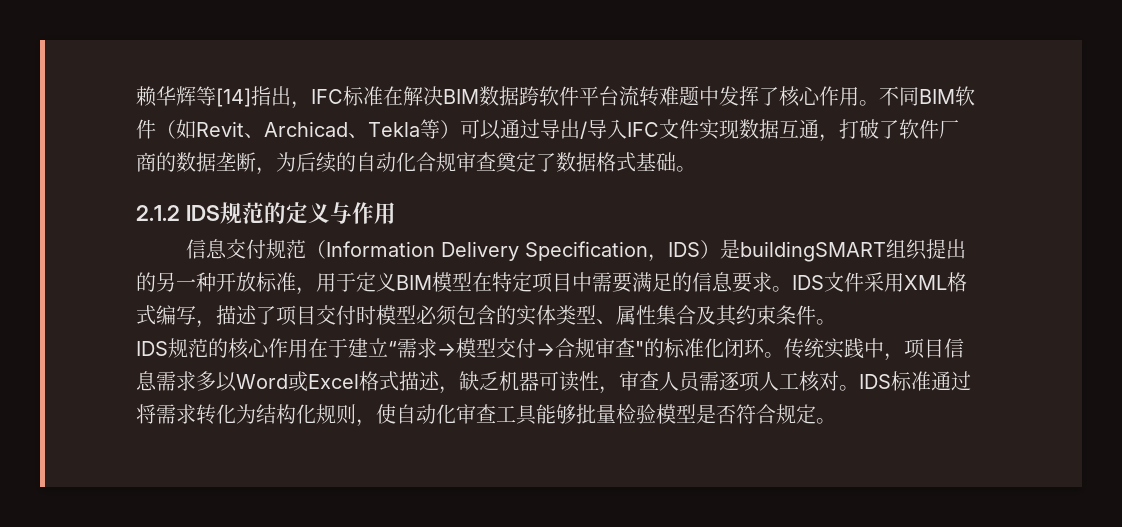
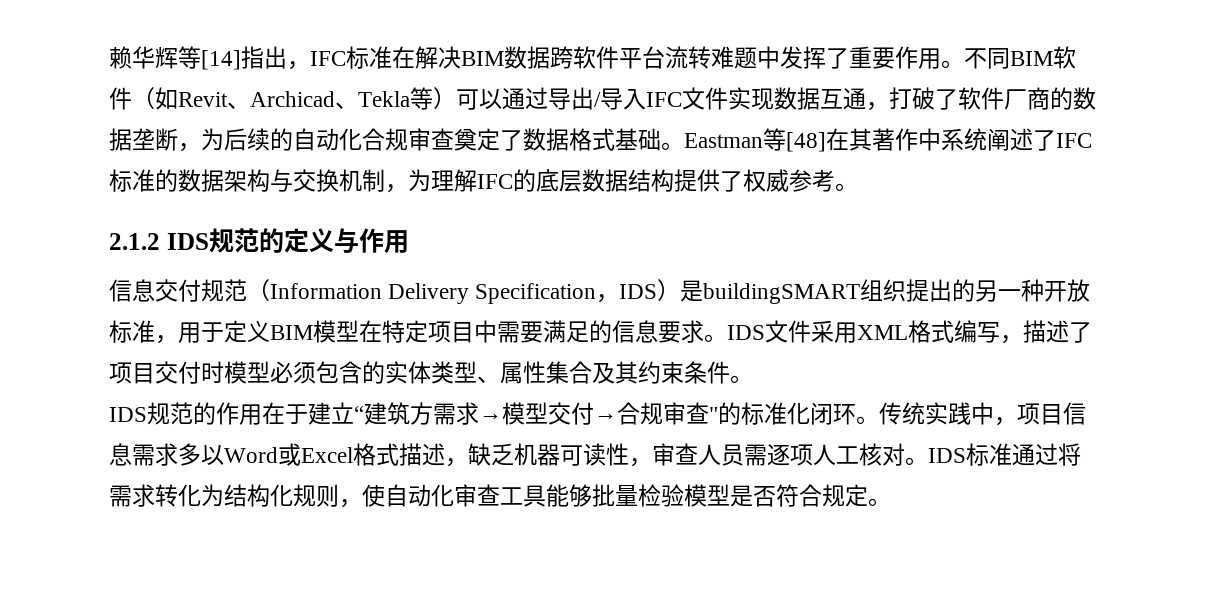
- 赖华辉等[14]指出，IFC标准在解决BIM数据跨软件平台流转难题中发挥了核心作用。
+ 赖华辉等[14]指出，IFC标准在解决BIM数据跨软件平台流转难题中发挥了重要作用。
+ Eastman等[48]在其著作中系统阐述了IFC标准的数据架构与交换机制，为理解IFC的底层数据结构提供了权威参考。
- IDS规范的核心作用在于建立“需求→模型交付→合规审查"的标准化闭环。
+ IDS规范的作用在于建立“建筑方需求→模型交付→合规审查"的标准化闭环。

